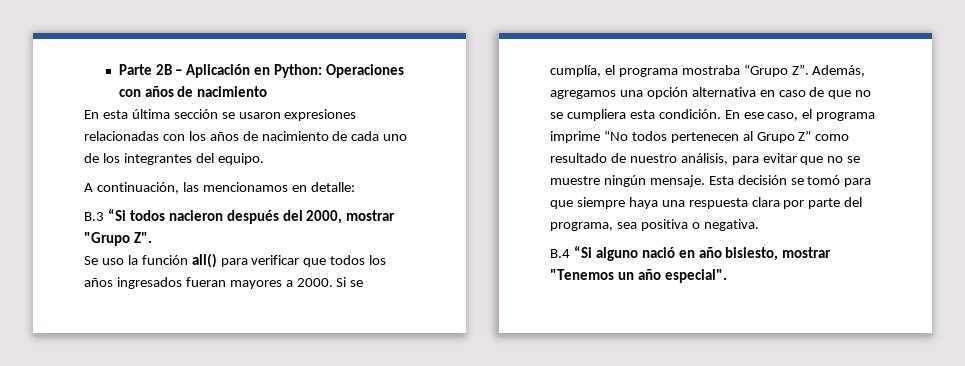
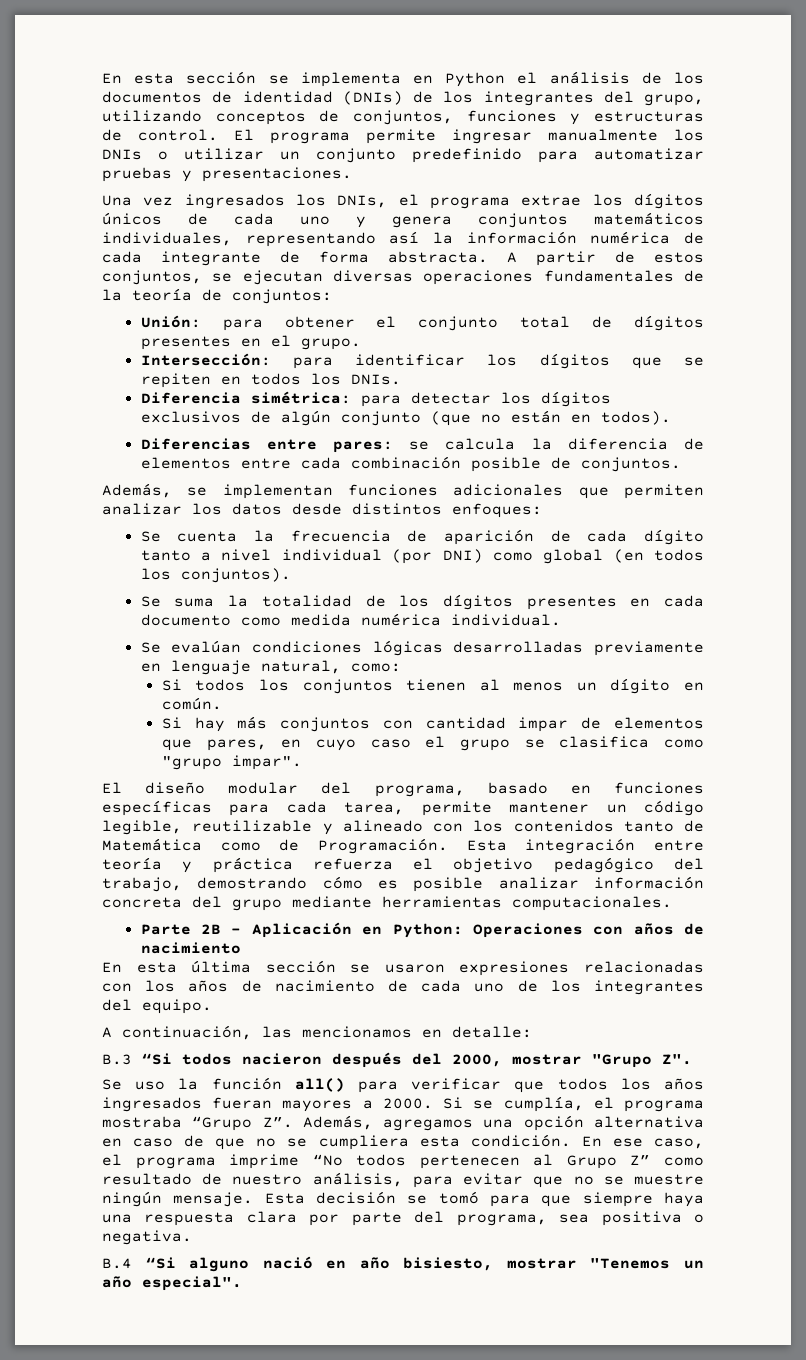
+ En esta sección se implementa en Python el análisis de los documentos de identidad (DNIs) de los integrantes del grupo, utilizando conceptos de conjuntos, funciones y estructuras de control. El programa permite ingresar manualmente los DNIs o utilizar un conjunto predefinido para automatizar pruebas y presentaciones.
+ Una vez ingresados los DNIs, el programa extrae los dígitos únicos de cada uno y genera conjuntos matemáticos individuales, representando así la información numérica de cada integrante de forma abstracta. A partir de estos conjuntos, se ejecutan diversas operaciones fundamentales de la teoría de conjuntos:
+ Unión: para obtener el conjunto total de dígitos presentes en el grupo.
+ Intersección: para identificar los dígitos que se repiten en todos los DNIs.
+ Diferencia simétrica: para detectar los dígitos exclusivos de algún conjunto (que no están en todos).
+ Diferencias entre pares: se calcula la diferencia de elementos entre cada combinación posible de conjuntos.
+ Además, se implementan funciones adicionales que permiten analizar los datos desde distintos enfoques:
+ Se cuenta la frecuencia de aparición de cada dígito tanto a nivel individual (por DNI) como global (en todos los conjuntos).
+ Se suma la totalidad de los dígitos presentes en cada documento como medida numérica individual.
+ Se evalúan condiciones lógicas desarrolladas previamente en lenguaje natural, como:
+ Si todos los conjuntos tienen al menos un dígito en común.
+ Si hay más conjuntos con cantidad impar de elementos que pares, en cuyo caso el grupo se clasifica como "grupo impar".
+ El diseño modular del programa, basado en funciones específicas para cada tarea, permite mantener un código legible, reutilizable y alineado con los contenidos tanto de Matemática como de Programación. Esta integración entre teoría y práctica refuerza el objetivo pedagógico del trabajo, demostrando cómo es posible analizar información concreta del grupo mediante herramientas computacionales.

